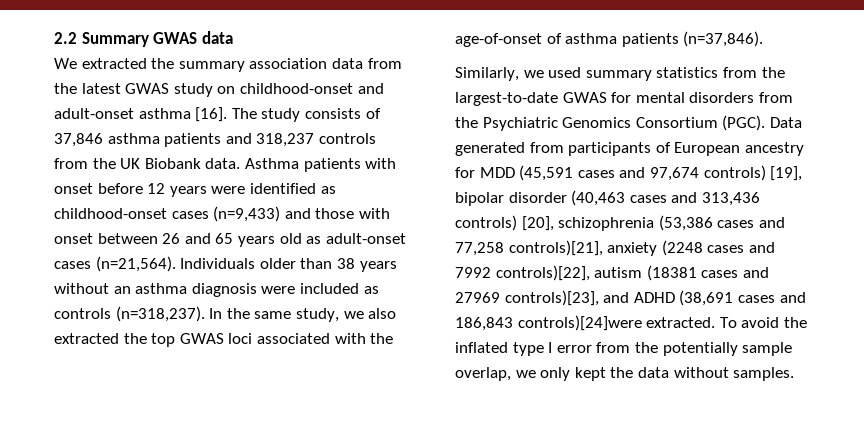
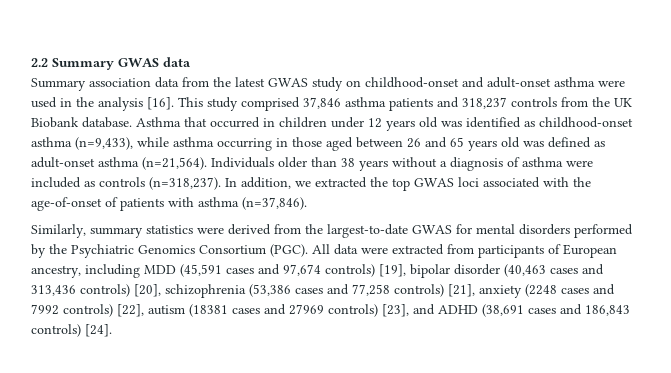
- We extracted the summary association data from the latest GWAS study on childhood-onset and adult-onset asthma [16]. The study consists of 37,846 asthma patients and 318,237 controls from the UK Biobank data. Asthma patients with onset before 12 years were identified as childhood-onset cases (n=9,433) and those with onset between 26 and 65 years old as adult-onset cases (n=21,564).
+ Summary association data from the latest GWAS study on childhood-onset and adult-onset asthma were used in the analysis [16]. This study comprised 37,846 asthma patients and 318,237 controls from the UK Biobank database. Asthma that occurred in children under 12 years old was identified as childhood-onset asthma (n=9,433), while asthma occurring in those aged between 26 and 65 years old was defined as adult-onset asthma (n=21,564).
- Individuals older than 38 years without an asthma diagnosis were included as controls (n=318,237).
+ Individuals older than 38 years without a diagnosis of asthma were included as controls (n=318,237).
- In the same study, we also extracted the top GWAS loci associated with the age-of-onset of asthma patients (n=37,846).
+ In addition, we extracted the top GWAS loci associated with the age-of-onset of patients with asthma (n=37,846).
- Similarly, we used summary statistics from the largest-to-date GWAS for mental disorders from the Psychiatric Genomics Consortium (PGC).
+ Similarly, summary statistics were derived from the largest-to-date GWAS for mental disorders performed by the Psychiatric Genomics Consortium (PGC).
- Data generated from participants of European ancestry for MDD (45,591 cases and 97,674 controls) [19], bipolar disorder (40,463 cases and 313,436 controls) [20], schizophrenia (53,386 cases and 77,258 controls)[21], anxiety (2248 cases and 7992 controls)[22], autism (18381 cases and 27969 controls)[23], and ADHD (38,691 cases and 186,843 controls)[24]were extracted. To avoid the inflated type I error from the potentially sample overlap, we only kept the data without samples.
+ All data were extracted from participants of European ancestry, including MDD (45,591 cases and 97,674 controls) [19], bipolar disorder (40,463 cases and 313,436 controls) [20], schizophrenia (53,386 cases and 77,258 controls) [21], anxiety (2248 cases and 7992 controls) [22], autism (18381 cases and 27969 controls) [23], and ADHD (38,691 cases and 186,843 controls) [24].

